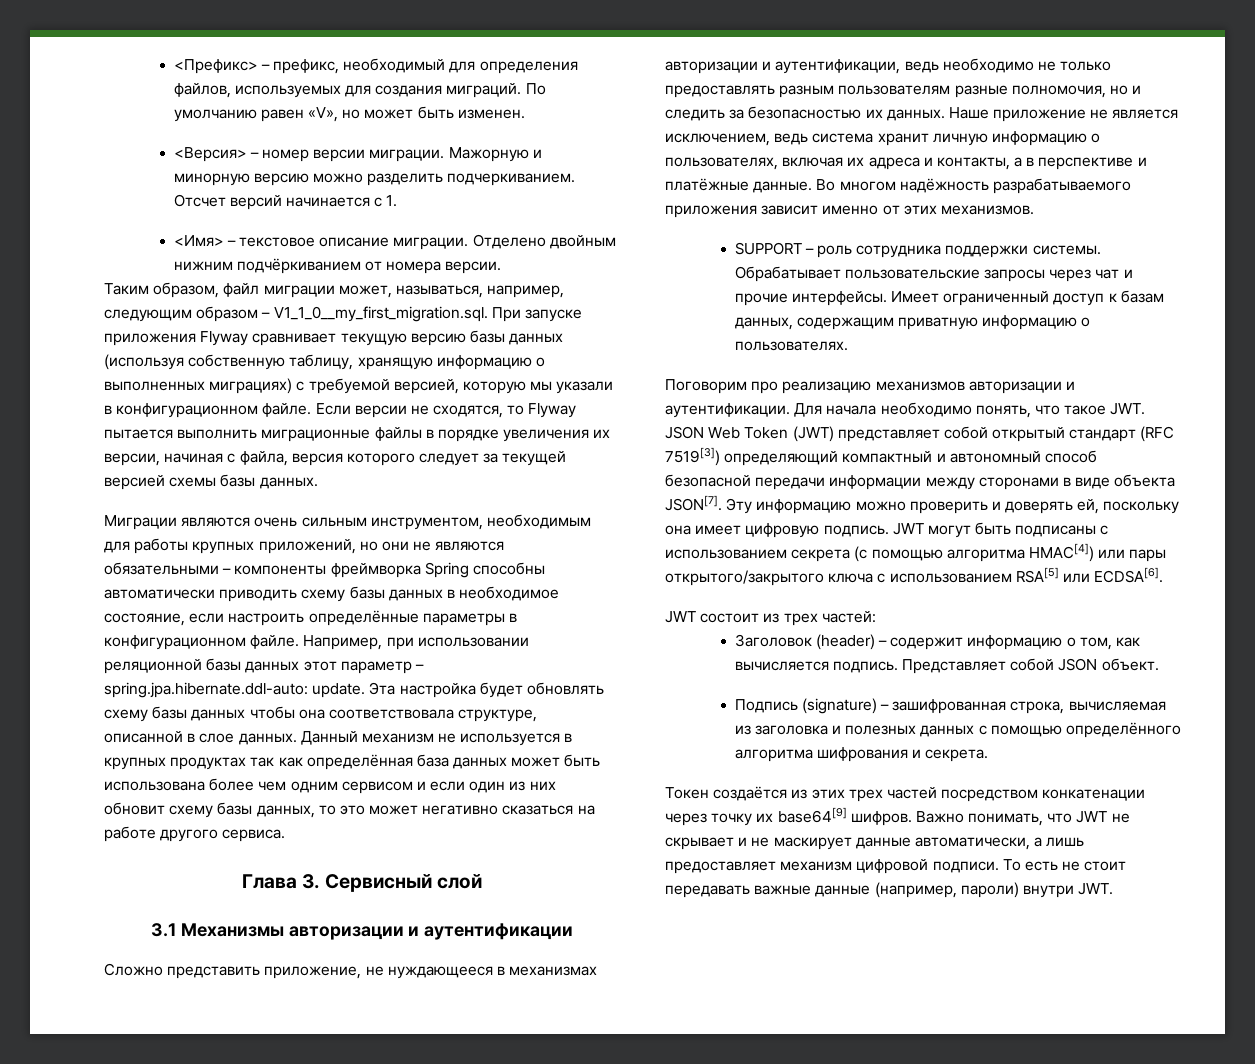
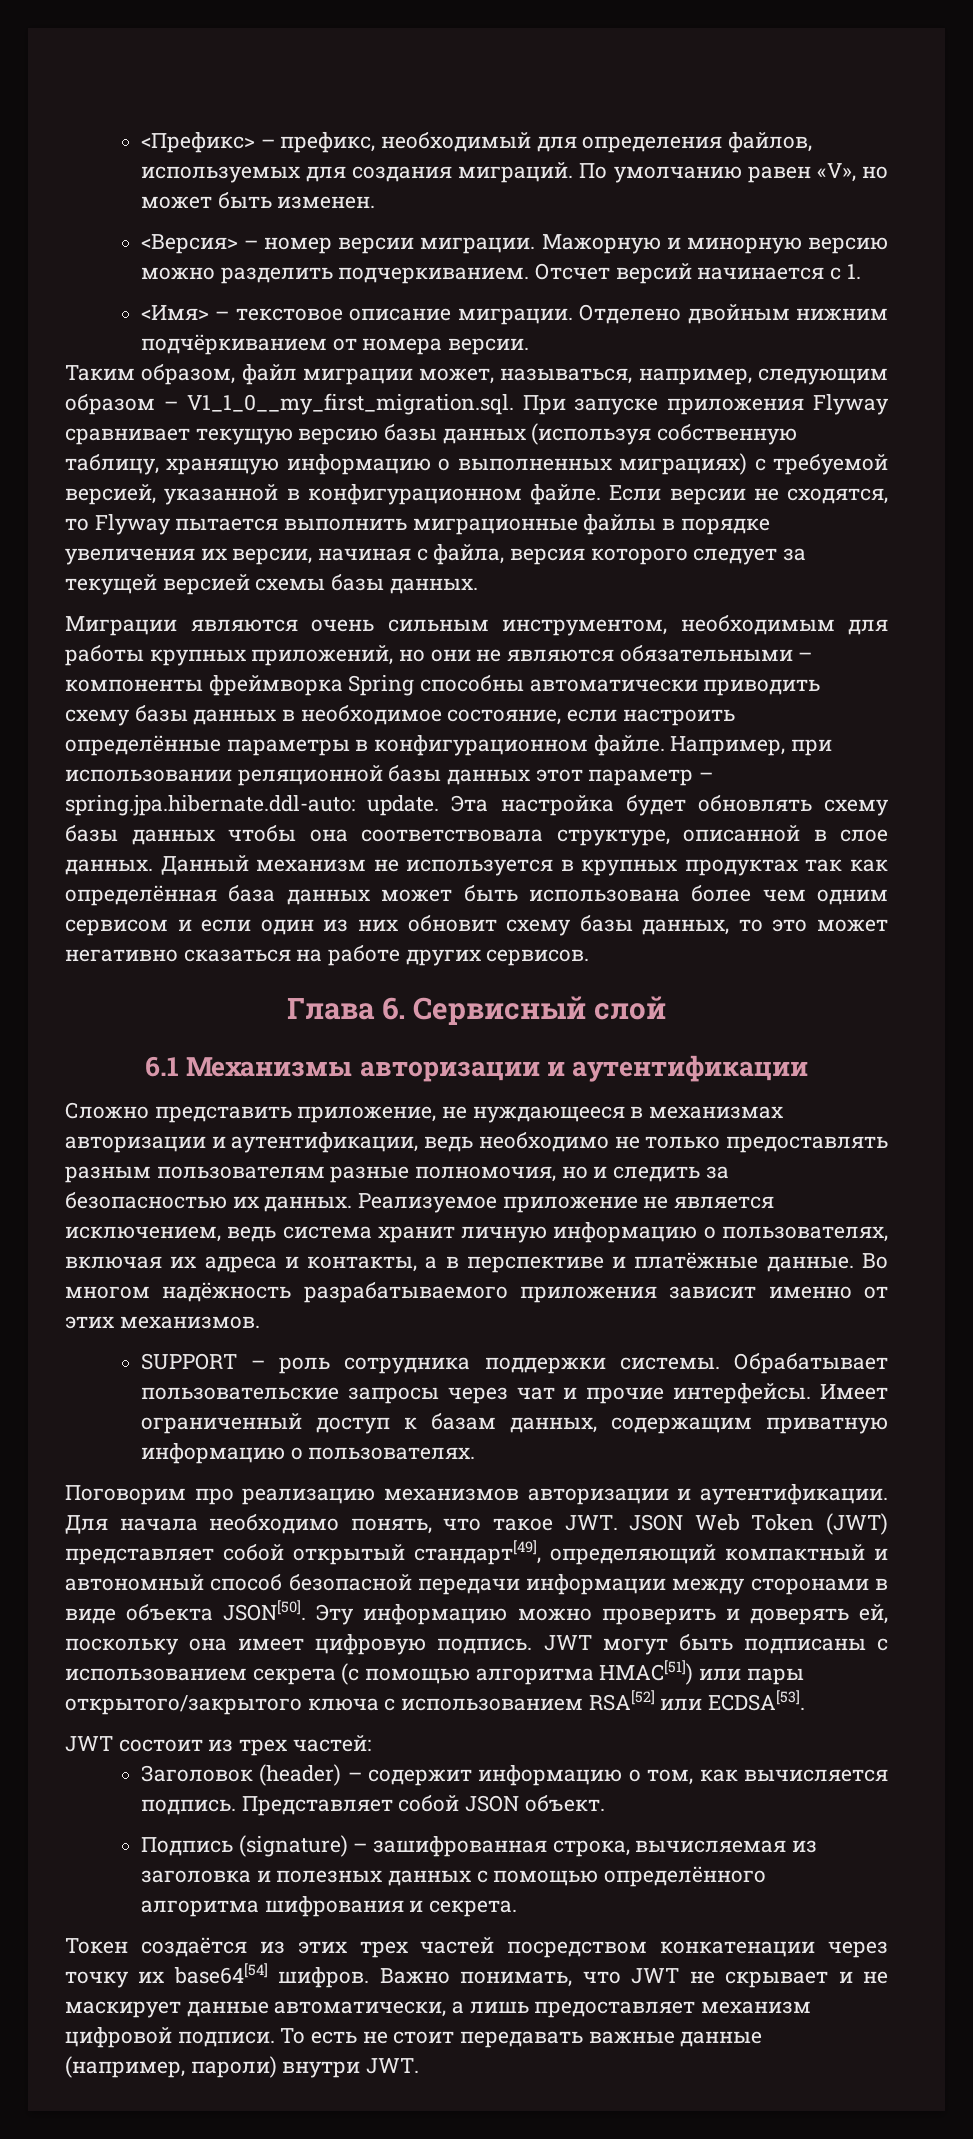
- Таким образом, файл миграции может, называться, например, следующим образом – V1_1_0__my_first_migration.sql. При запуске приложения Flyway сравнивает текущую версию базы данных (используя собственную таблицу, хранящую информацию о выполненных миграциях) с требуемой версией, которую мы указали в конфигурационном файле.
+ Таким образом, файл миграции может, называться, например, следующим образом – V1_1_0__my_first_migration.sql. При запуске приложения Flyway сравнивает текущую версию базы данных (используя собственную таблицу, хранящую информацию о выполненных миграциях) с требуемой версией, указанной в конфигурационном файле.
- Данный механизм не используется в крупных продуктах так как определённая база данных может быть использована более чем одним сервисом и если один из них обновит схему базы данных, то это может негативно сказаться на работе другого сервиса.
+ Данный механизм не используется в крупных продуктах так как определённая база данных может быть использована более чем одним сервисом и если один из них обновит схему базы данных, то это может негативно сказаться на работе других сервисов.
- Глава 3. Сервисный слой
+ Глава 6. Сервисный слой
- 3.1 Механизмы авторизации и аутентификации
+ 6.1 Механизмы авторизации и аутентификации
- Наше приложение не является исключением, ведь система хранит личную информацию о пользователях, включая их адреса и контакты, а в перспективе и платёжные данные.
+ Реализуемое приложение не является исключением, ведь система хранит личную информацию о пользователях, включая их адреса и контакты, а в перспективе и платёжные данные.
- Для начала необходимо понять, что такое JWT. JSON Web Token (JWT) представляет собой открытый стандарт (RFC 7519[3]) определяющий компактный и автономный способ безопасной передачи информации между сторонами в виде объекта JSON[7].
+ Для начала необходимо понять, что такое JWT. JSON Web Token (JWT) представляет собой открытый стандарт[49], определяющий компактный и автономный способ безопасной передачи информации между сторонами в виде объекта JSON[50].
- JWT могут быть подписаны с использованием секрета (с помощью алгоритма HMAC[4]) или пары открытого/закрытого ключа с использованием RSA[5] или ECDSA[6].
+ JWT могут быть подписаны с использованием секрета (с помощью алгоритма HMAC[51]) или пары открытого/закрытого ключа с использованием RSA[52] или ECDSA[53].
- Токен создаётся из этих трех частей посредством конкатенации через точку их base64[9] шифров.
+ Токен создаётся из этих трех частей посредством конкатенации через точку их base64[54] шифров.

